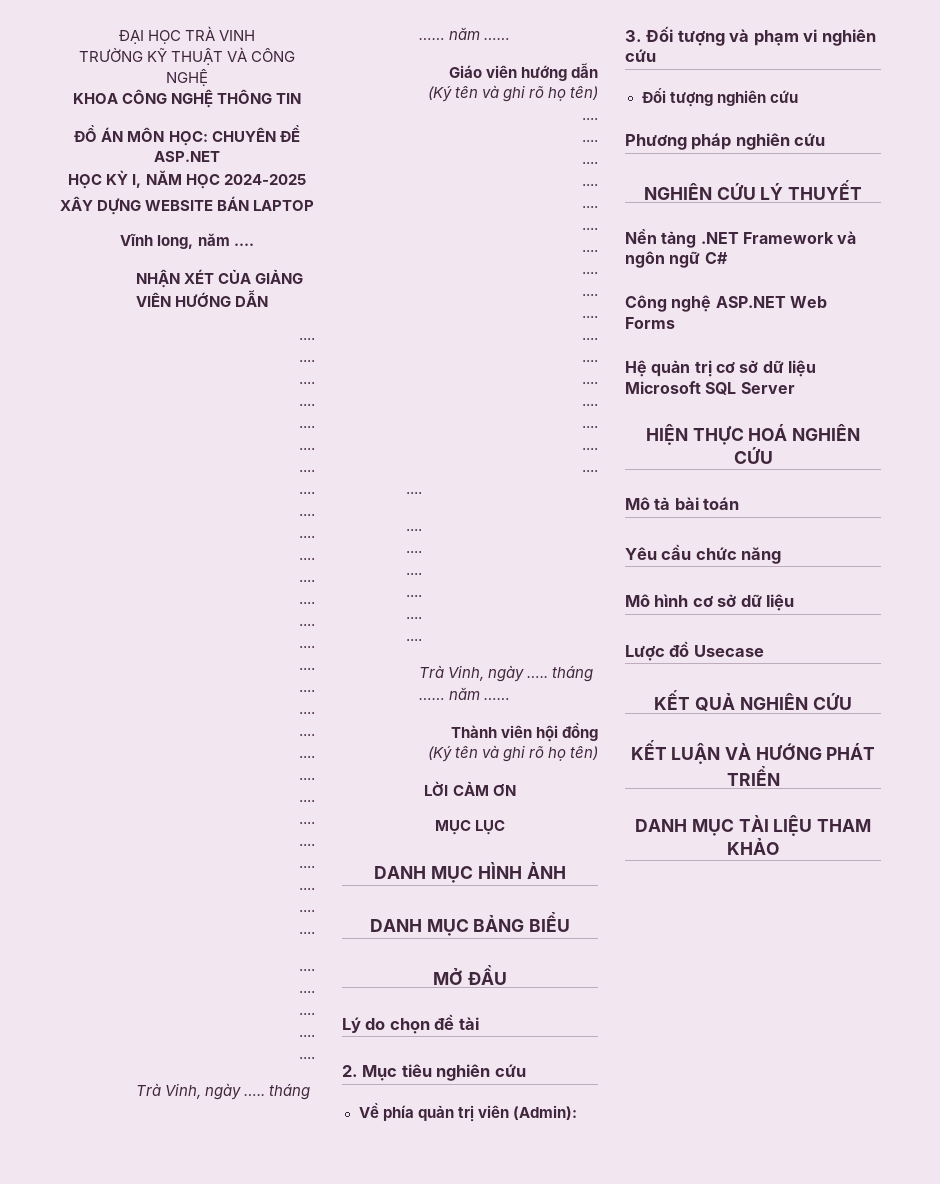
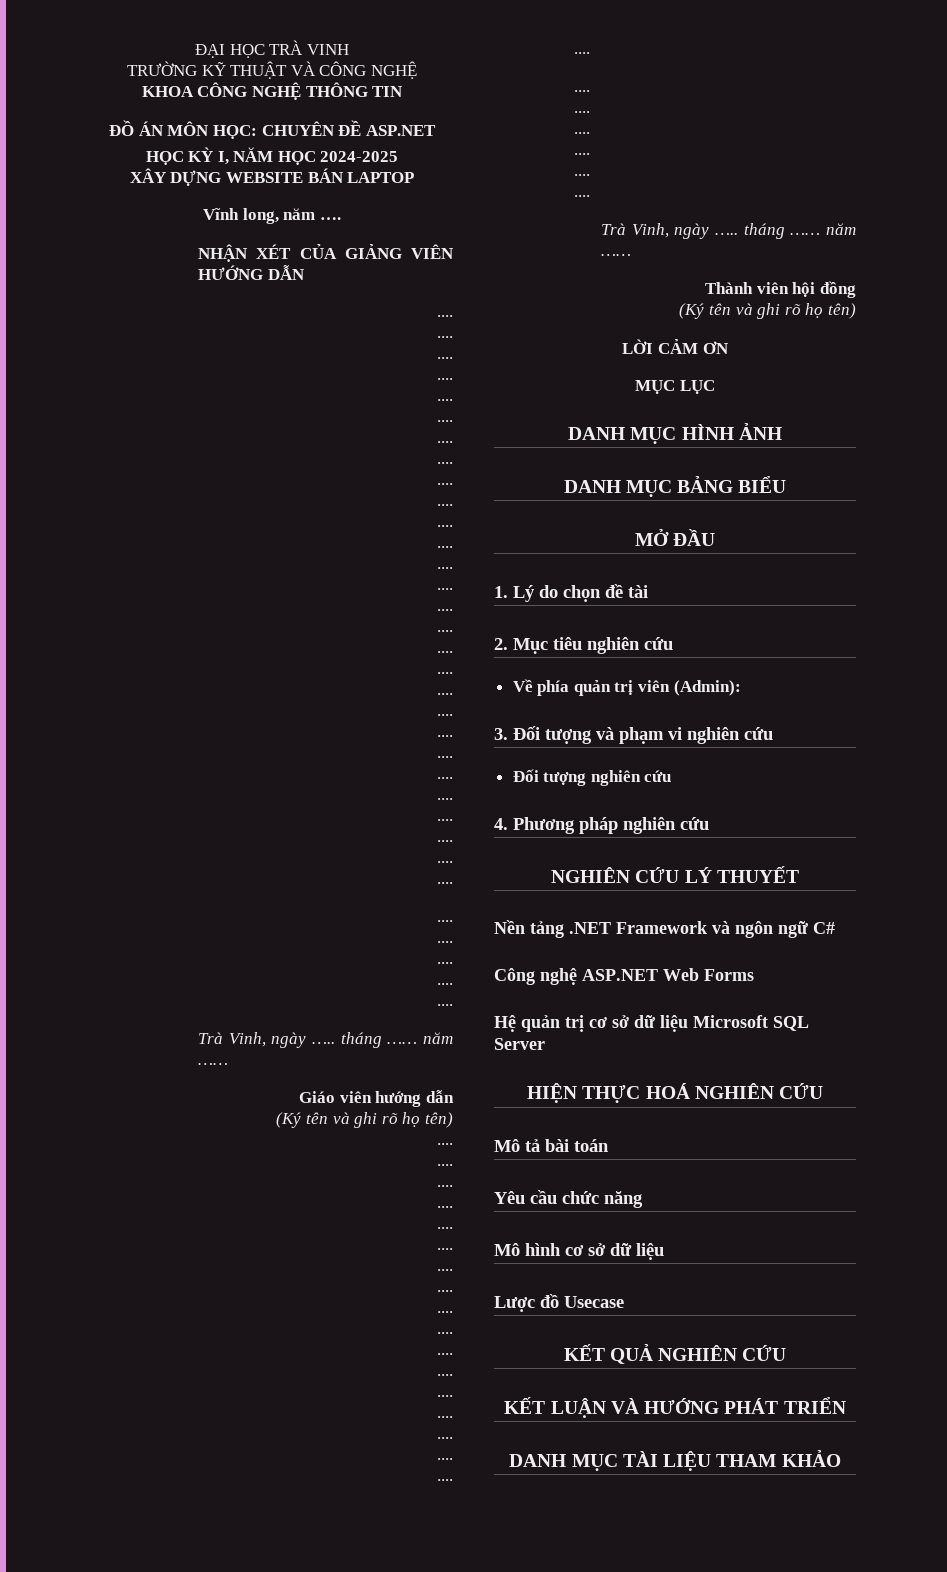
- Lý do chọn đề tài
+ 1. Lý do chọn đề tài
- Phương pháp nghiên cứu
+ 4. Phương pháp nghiên cứu

